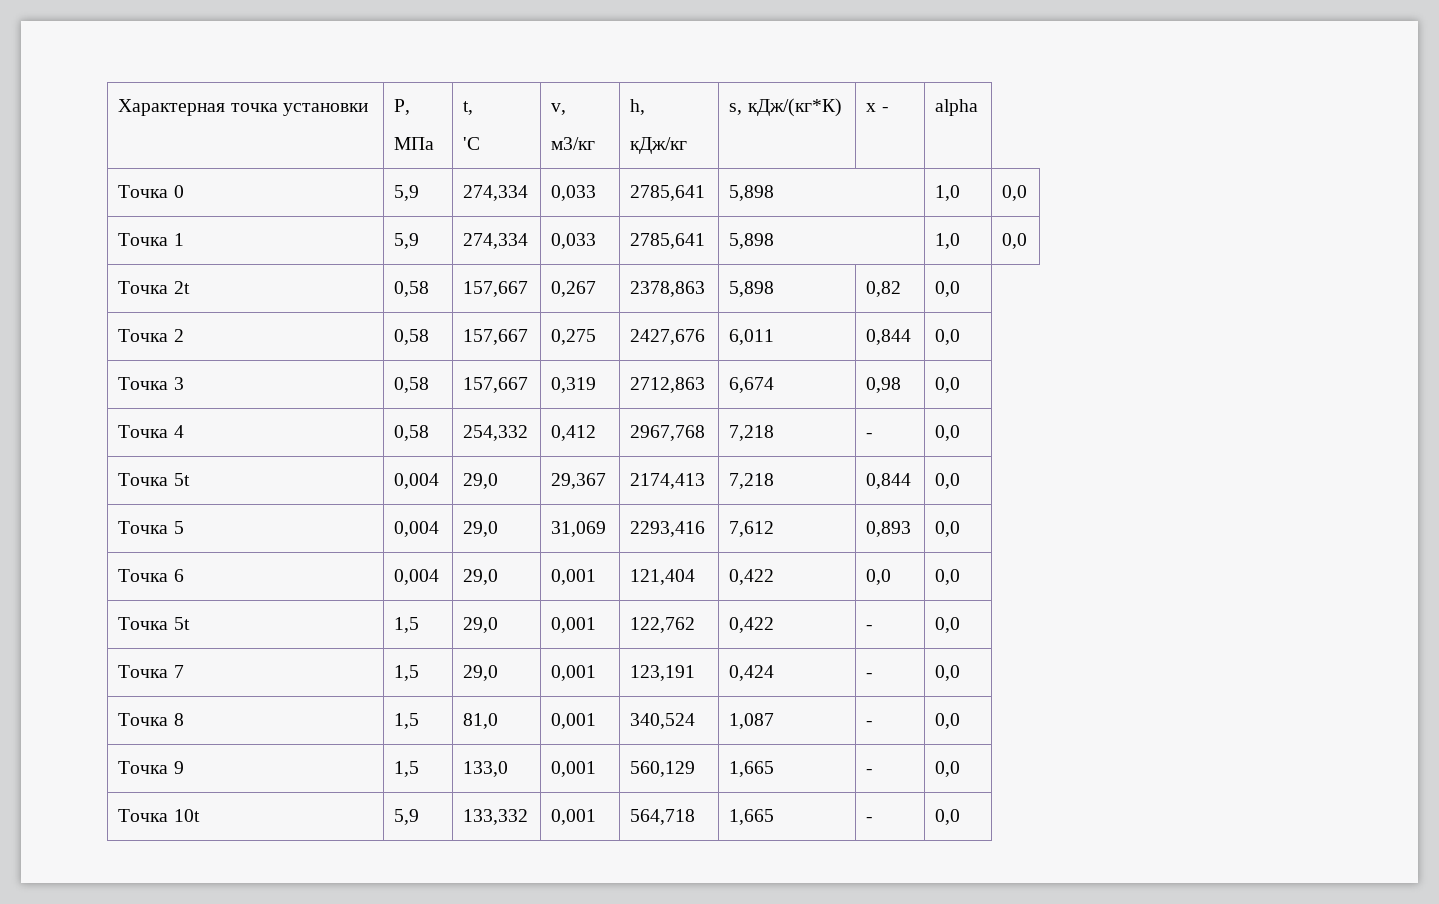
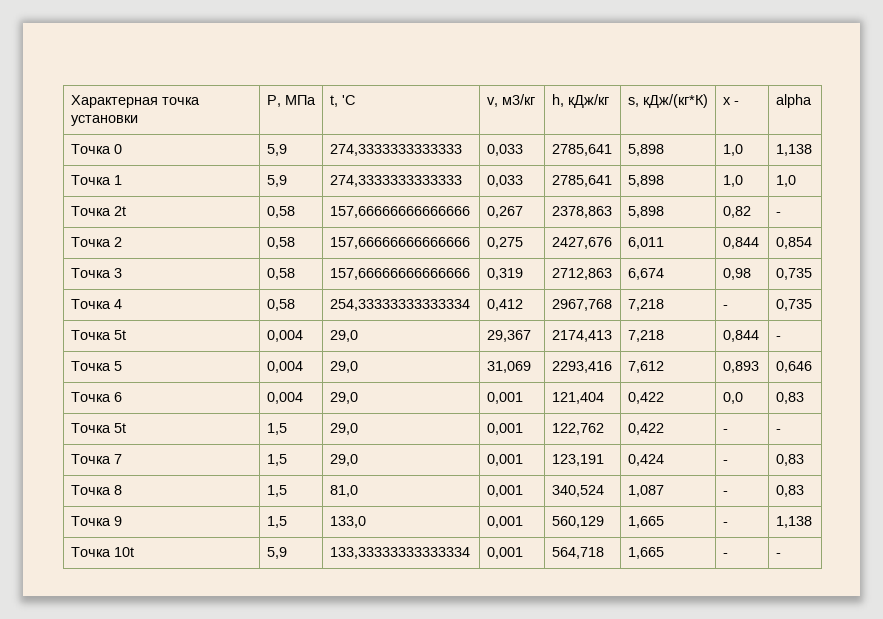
- Характерная точка установки | P,
- МПа | t,
- 'C | v,
- м3/кг | h,
- кДж/кг | s, кДж/(кг*К) | x - | alpha
+ Характерная точка установки | P, МПа | t, 'C | v, м3/кг | h, кДж/кг | s, кДж/(кг*К) | x - | alpha
- Точка 0 | 5,9 | 274,334 | 0,033 | 2785,641 | 5,898 | 1,0 | 0,0
+ Точка 0 | 5,9 | 274,3333333333333 | 0,033 | 2785,641 | 5,898 | 1,0 | 1,138
- Точка 1 | 5,9 | 274,334 | 0,033 | 2785,641 | 5,898 | 1,0 | 0,0
+ Точка 1 | 5,9 | 274,3333333333333 | 0,033 | 2785,641 | 5,898 | 1,0 | 1,0
- Точка 2t | 0,58 | 157,667 | 0,267 | 2378,863 | 5,898 | 0,82 | 0,0
+ Точка 2t | 0,58 | 157,66666666666666 | 0,267 | 2378,863 | 5,898 | 0,82 | -
- Точка 2 | 0,58 | 157,667 | 0,275 | 2427,676 | 6,011 | 0,844 | 0,0
+ Точка 2 | 0,58 | 157,66666666666666 | 0,275 | 2427,676 | 6,011 | 0,844 | 0,854
- Точка 3 | 0,58 | 157,667 | 0,319 | 2712,863 | 6,674 | 0,98 | 0,0
+ Точка 3 | 0,58 | 157,66666666666666 | 0,319 | 2712,863 | 6,674 | 0,98 | 0,735
- Точка 4 | 0,58 | 254,332 | 0,412 | 2967,768 | 7,218 | - | 0,0
+ Точка 4 | 0,58 | 254,33333333333334 | 0,412 | 2967,768 | 7,218 | - | 0,735
- Точка 5t | 0,004 | 29,0 | 29,367 | 2174,413 | 7,218 | 0,844 | 0,0
+ Точка 5t | 0,004 | 29,0 | 29,367 | 2174,413 | 7,218 | 0,844 | -
- Точка 5 | 0,004 | 29,0 | 31,069 | 2293,416 | 7,612 | 0,893 | 0,0
+ Точка 5 | 0,004 | 29,0 | 31,069 | 2293,416 | 7,612 | 0,893 | 0,646
- Точка 6 | 0,004 | 29,0 | 0,001 | 121,404 | 0,422 | 0,0 | 0,0
+ Точка 6 | 0,004 | 29,0 | 0,001 | 121,404 | 0,422 | 0,0 | 0,83
- Точка 5t | 1,5 | 29,0 | 0,001 | 122,762 | 0,422 | - | 0,0
+ Точка 5t | 1,5 | 29,0 | 0,001 | 122,762 | 0,422 | - | -
- Точка 7 | 1,5 | 29,0 | 0,001 | 123,191 | 0,424 | - | 0,0
+ Точка 7 | 1,5 | 29,0 | 0,001 | 123,191 | 0,424 | - | 0,83
- Точка 8 | 1,5 | 81,0 | 0,001 | 340,524 | 1,087 | - | 0,0
+ Точка 8 | 1,5 | 81,0 | 0,001 | 340,524 | 1,087 | - | 0,83
- Точка 9 | 1,5 | 133,0 | 0,001 | 560,129 | 1,665 | - | 0,0
+ Точка 9 | 1,5 | 133,0 | 0,001 | 560,129 | 1,665 | - | 1,138
- Точка 10t | 5,9 | 133,332 | 0,001 | 564,718 | 1,665 | - | 0,0
+ Точка 10t | 5,9 | 133,33333333333334 | 0,001 | 564,718 | 1,665 | - | -

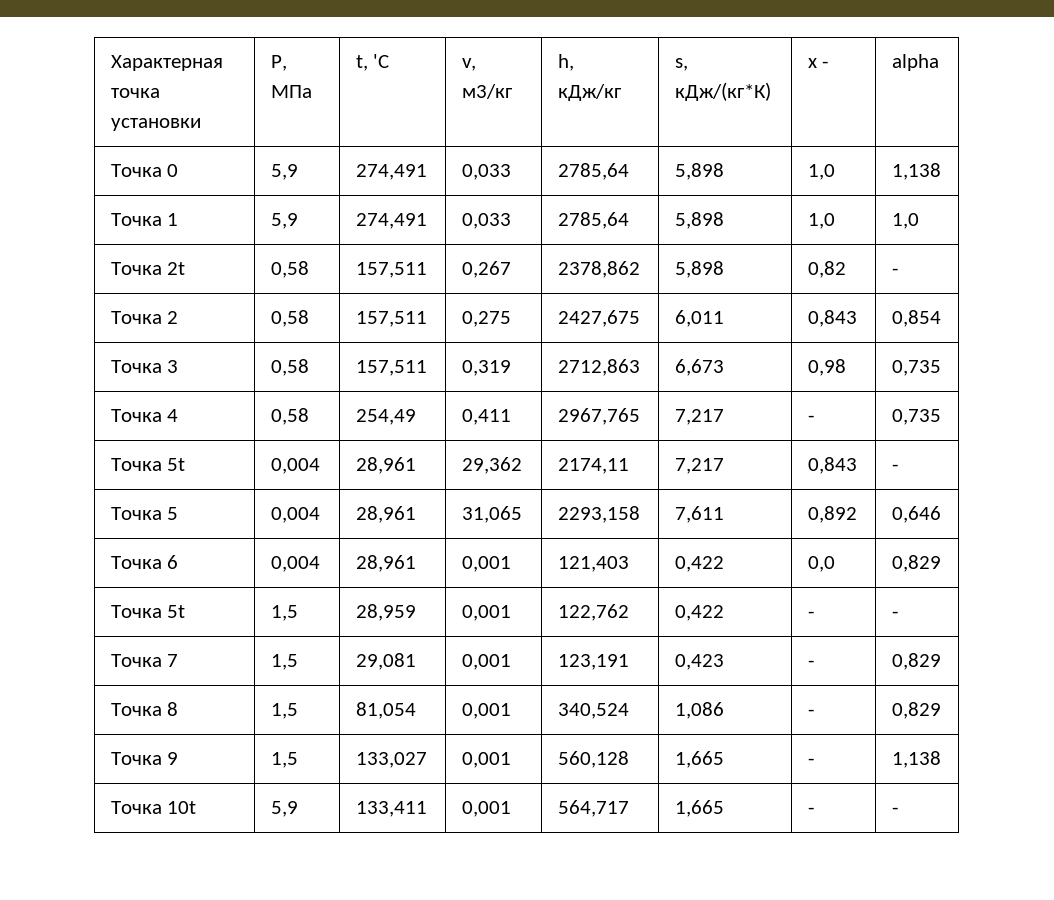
- Точка 0 | 5,9 | 274,3333333333333 | 0,033 | 2785,641 | 5,898 | 1,0 | 1,138
+ Точка 0 | 5,9 | 274,491 | 0,033 | 2785,64 | 5,898 | 1,0 | 1,138
- Точка 1 | 5,9 | 274,3333333333333 | 0,033 | 2785,641 | 5,898 | 1,0 | 1,0
+ Точка 1 | 5,9 | 274,491 | 0,033 | 2785,64 | 5,898 | 1,0 | 1,0
- Точка 2t | 0,58 | 157,66666666666666 | 0,267 | 2378,863 | 5,898 | 0,82 | -
+ Точка 2t | 0,58 | 157,511 | 0,267 | 2378,862 | 5,898 | 0,82 | -
- Точка 2 | 0,58 | 157,66666666666666 | 0,275 | 2427,676 | 6,011 | 0,844 | 0,854
+ Точка 2 | 0,58 | 157,511 | 0,275 | 2427,675 | 6,011 | 0,843 | 0,854
- Точка 3 | 0,58 | 157,66666666666666 | 0,319 | 2712,863 | 6,674 | 0,98 | 0,735
+ Точка 3 | 0,58 | 157,511 | 0,319 | 2712,863 | 6,673 | 0,98 | 0,735
- Точка 4 | 0,58 | 254,33333333333334 | 0,412 | 2967,768 | 7,218 | - | 0,735
+ Точка 4 | 0,58 | 254,49 | 0,411 | 2967,765 | 7,217 | - | 0,735
- Точка 5t | 0,004 | 29,0 | 29,367 | 2174,413 | 7,218 | 0,844 | -
+ Точка 5t | 0,004 | 28,961 | 29,362 | 2174,11 | 7,217 | 0,843 | -
- Точка 5 | 0,004 | 29,0 | 31,069 | 2293,416 | 7,612 | 0,893 | 0,646
+ Точка 5 | 0,004 | 28,961 | 31,065 | 2293,158 | 7,611 | 0,892 | 0,646
- Точка 6 | 0,004 | 29,0 | 0,001 | 121,404 | 0,422 | 0,0 | 0,83
+ Точка 6 | 0,004 | 28,961 | 0,001 | 121,403 | 0,422 | 0,0 | 0,829
- Точка 5t | 1,5 | 29,0 | 0,001 | 122,762 | 0,422 | - | -
+ Точка 5t | 1,5 | 28,959 | 0,001 | 122,762 | 0,422 | - | -
- Точка 7 | 1,5 | 29,0 | 0,001 | 123,191 | 0,424 | - | 0,83
+ Точка 7 | 1,5 | 29,081 | 0,001 | 123,191 | 0,423 | - | 0,829
- Точка 8 | 1,5 | 81,0 | 0,001 | 340,524 | 1,087 | - | 0,83
+ Точка 8 | 1,5 | 81,054 | 0,001 | 340,524 | 1,086 | - | 0,829
- Точка 9 | 1,5 | 133,0 | 0,001 | 560,129 | 1,665 | - | 1,138
+ Точка 9 | 1,5 | 133,027 | 0,001 | 560,128 | 1,665 | - | 1,138
- Точка 10t | 5,9 | 133,33333333333334 | 0,001 | 564,718 | 1,665 | - | -
+ Точка 10t | 5,9 | 133,411 | 0,001 | 564,717 | 1,665 | - | -

